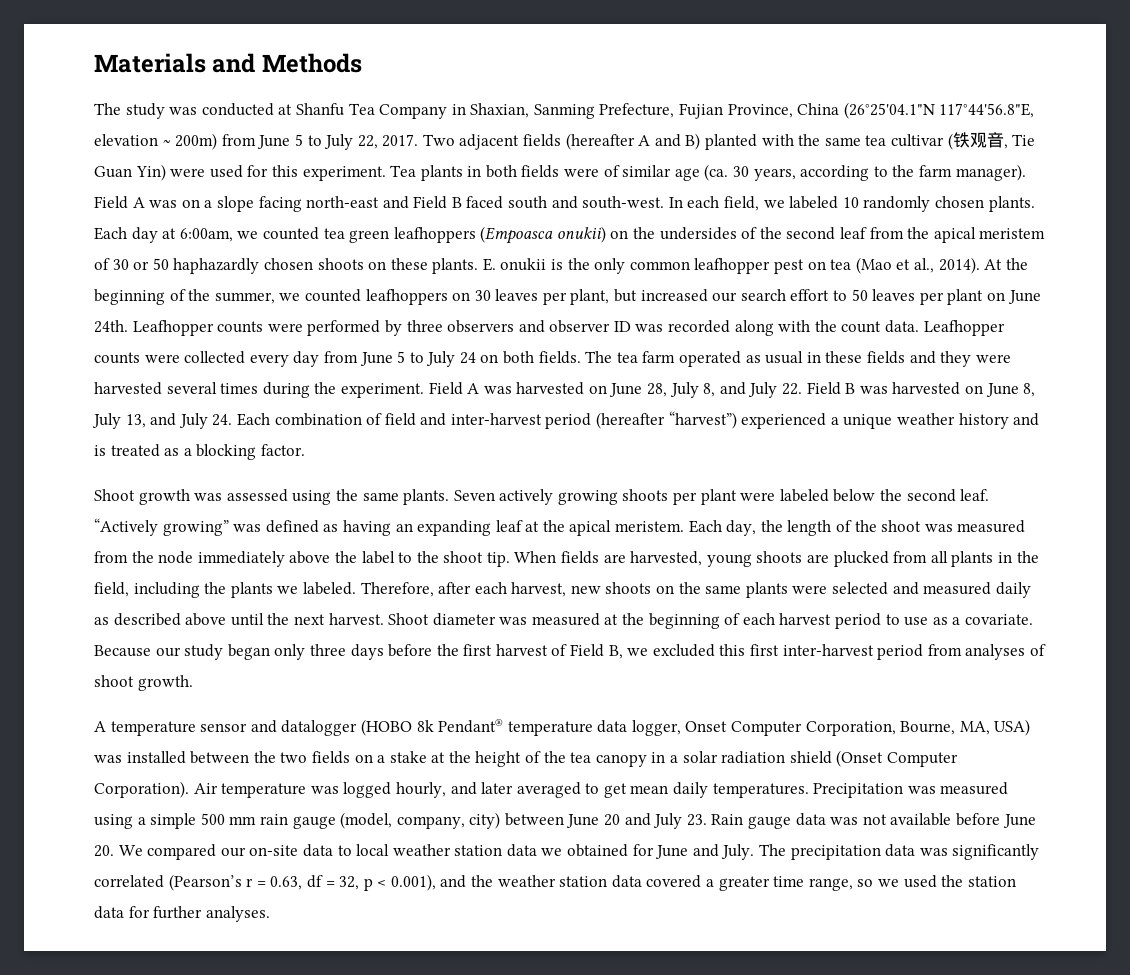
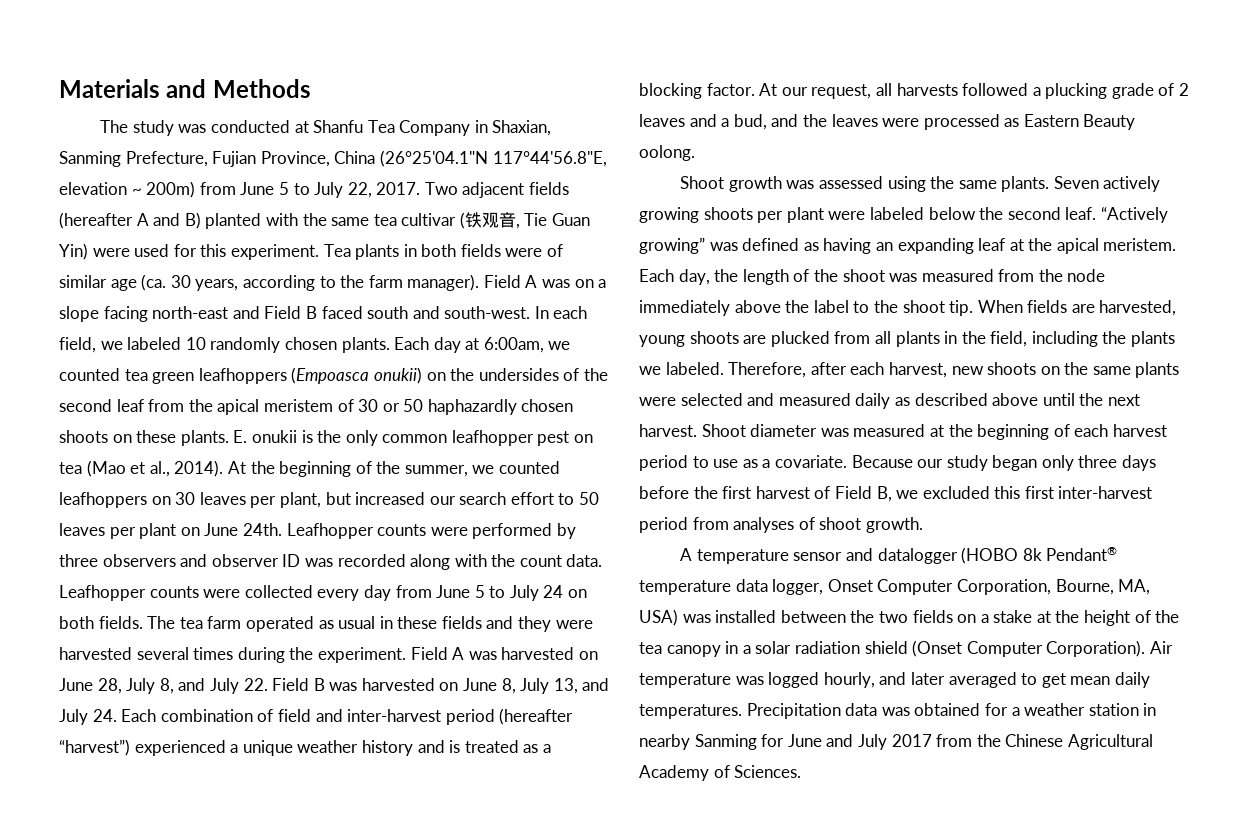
+ At our request, all harvests followed a plucking grade of 2 leaves and a bud, and the leaves were processed as Eastern Beauty oolong.
- Precipitation was measured using a simple 500 mm rain gauge (model, company, city) between June 20 and July 23. Rain gauge data was not available before June 20. We compared our on-site data to local weather station data we obtained for June and July. The precipitation data was significantly correlated (Pearson’s r = 0.63, df = 32, p < 0.001), and the weather station data covered a greater time range, so we used the station data for further analyses.
+ Precipitation data was obtained for a weather station in nearby Sanming for June and July 2017 from the Chinese Agricultural Academy of Sciences.

